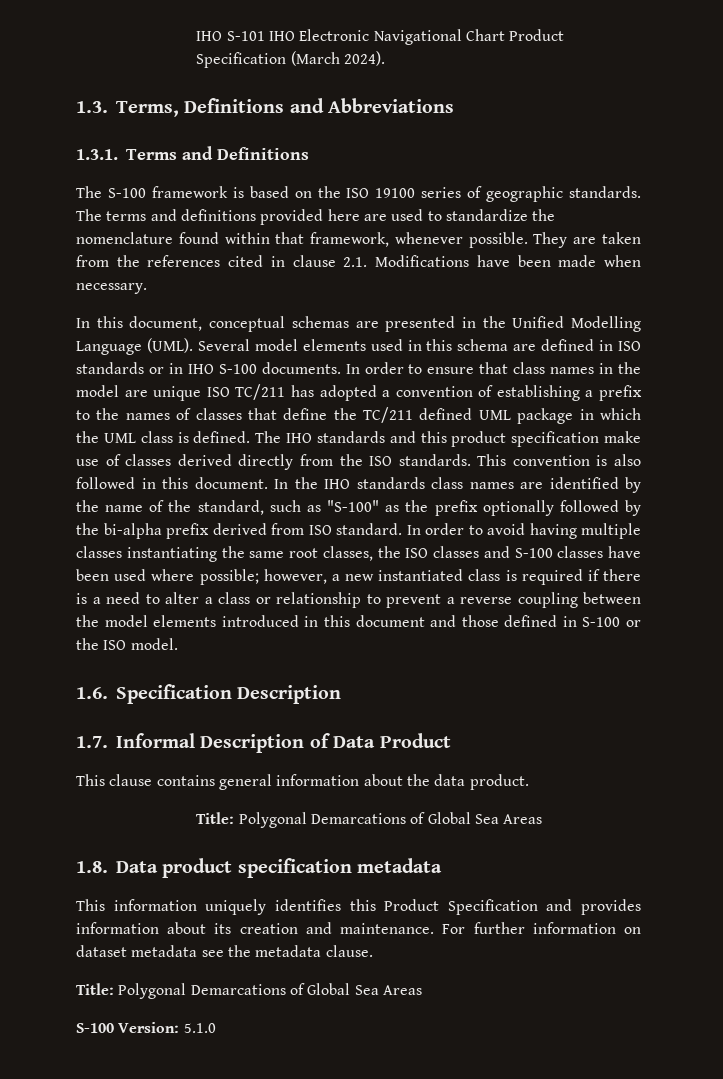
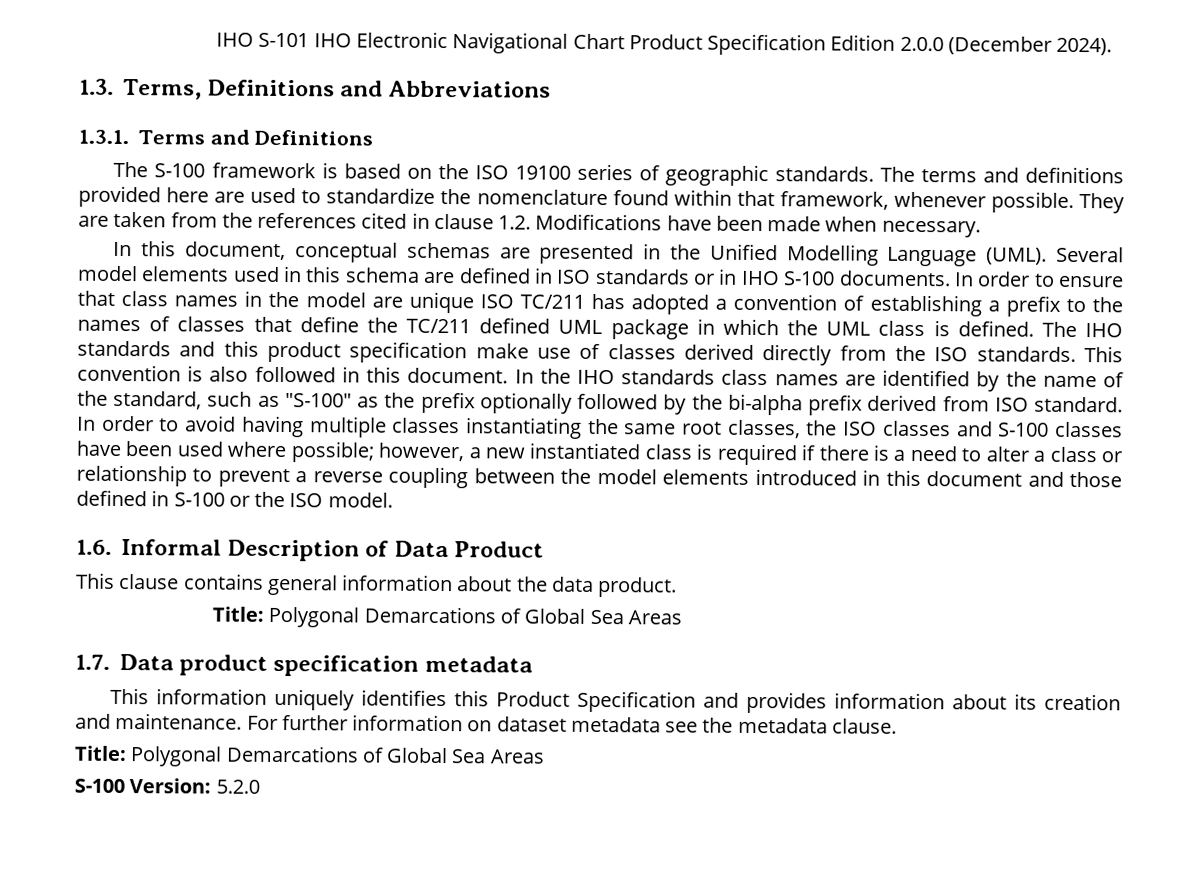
- IHO S-101 IHO Electronic Navigational Chart Product Specification (March 2024).
+ IHO S-101 IHO Electronic Navigational Chart Product Specification Edition 2.0.0 (December 2024).
- They are taken from the references cited in clause 2.1. Modifications have been made when necessary.
+ They are taken from the references cited in clause 1.2. Modifications have been made when necessary.
- 1.6. Specification Description
- 1.7. Informal Description of Data Product
+ 1.6. Informal Description of Data Product
- 1.8. Data product specification metadata
+ 1.7. Data product specification metadata
- S-100 Version: 5.1.0
+ S-100 Version: 5.2.0

